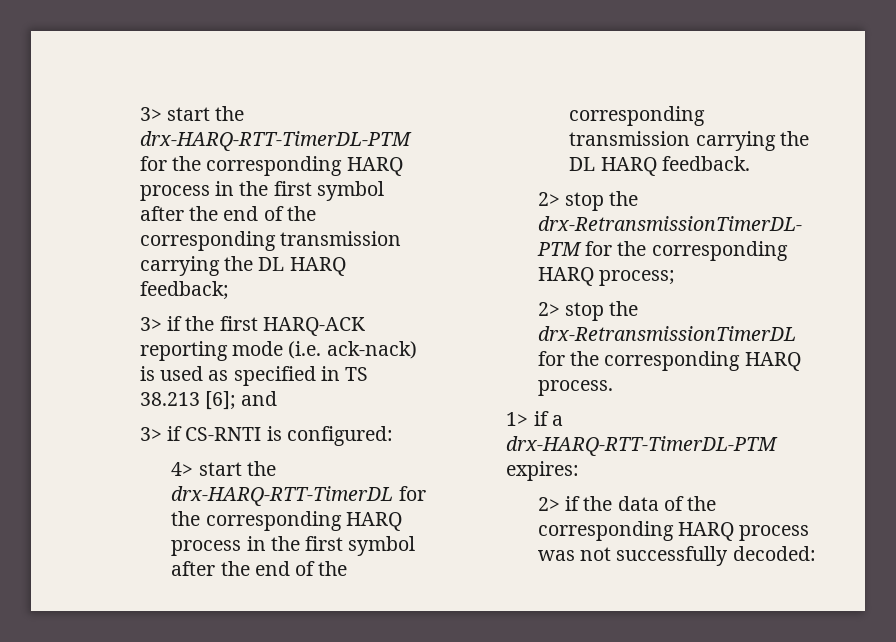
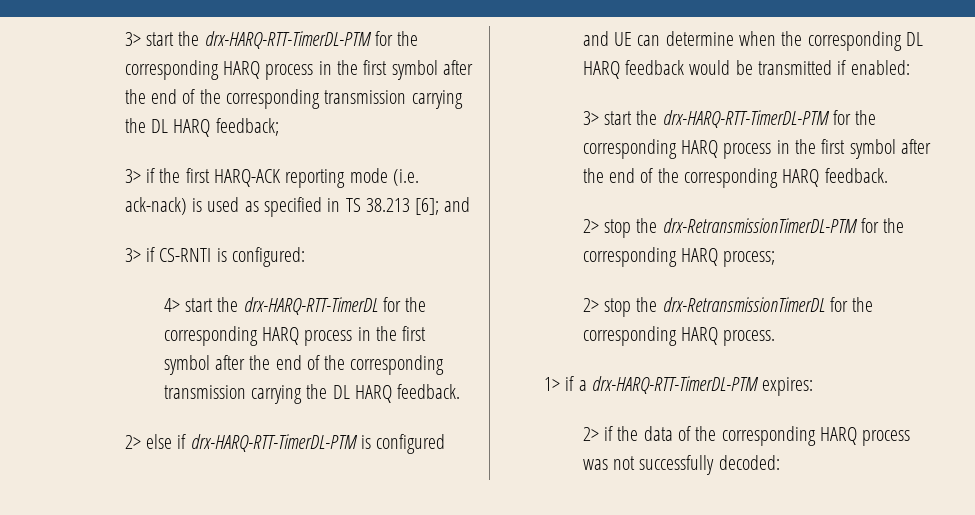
+ 2> else if drx-HARQ-RTT-TimerDL-PTM is configured and UE can determine when the corresponding DL HARQ feedback would be transmitted if enabled:
+ 3> start the drx-HARQ-RTT-TimerDL-PTM for the corresponding HARQ process in the first symbol after the end of the corresponding HARQ feedback.

